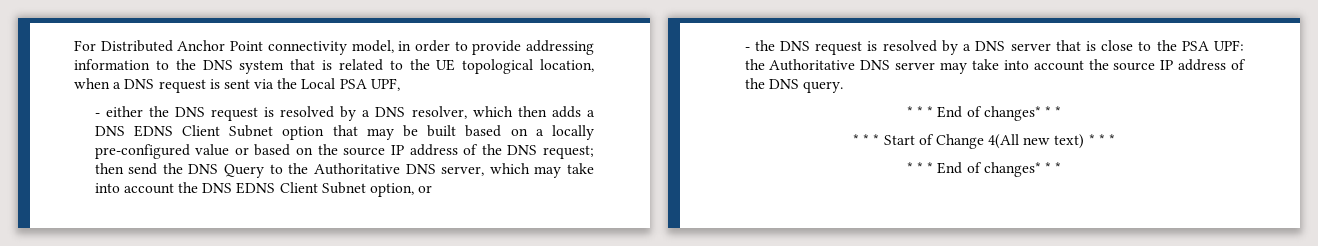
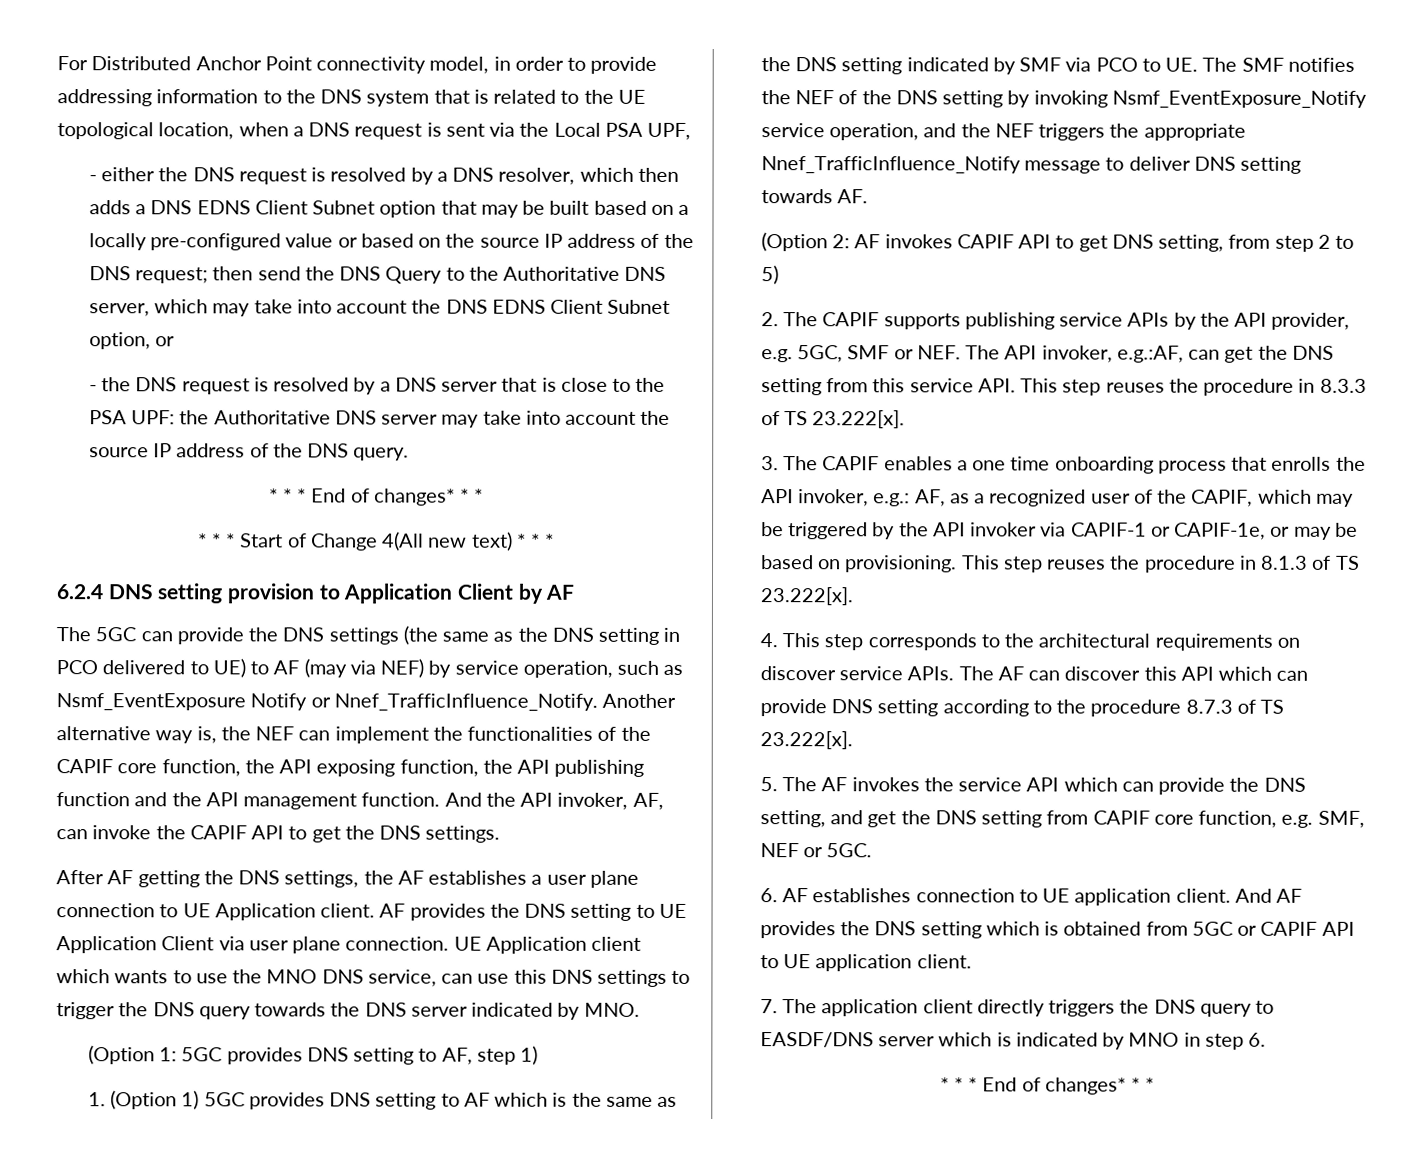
+ 6.2.4 DNS setting provision to Application Client by AF
+ The 5GC can provide the DNS settings (the same as the DNS setting in PCO delivered to UE) to AF (may via NEF) by service operation, such as Nsmf_EventExposure Notify or Nnef_TrafficInfluence_Notify. Another alternative way is, the NEF can implement the functionalities of the CAPIF core function, the API exposing function, the API publishing function and the API management function. And the API invoker, AF, can invoke the CAPIF API to get the DNS settings.
+ After AF getting the DNS settings, the AF establishes a user plane connection to UE Application client. AF provides the DNS setting to UE Application Client via user plane connection. UE Application client which wants to use the MNO DNS service, can use this DNS settings to trigger the DNS query towards the DNS server indicated by MNO.
+ (Option 1: 5GC provides DNS setting to AF, step 1)
+ 1. (Option 1) 5GC provides DNS setting to AF which is the same as the DNS setting indicated by SMF via PCO to UE. The SMF notifies the NEF of the DNS setting by invoking Nsmf_EventExposure_Notify service operation, and the NEF triggers the appropriate Nnef_TrafficInfluence_Notify message to deliver DNS setting towards AF.
+ (Option 2: AF invokes CAPIF API to get DNS setting, from step 2 to 5)
+ 2. The CAPIF supports publishing service APIs by the API provider, e.g. 5GC, SMF or NEF. The API invoker, e.g.:AF, can get the DNS setting from this service API. This step reuses the procedure in 8.3.3 of TS 23.222[x].
+ 3. The CAPIF enables a one time onboarding process that enrolls the API invoker, e.g.: AF, as a recognized user of the CAPIF, which may be triggered by the API invoker via CAPIF-1 or CAPIF-1e, or may be based on provisioning. This step reuses the procedure in 8.1.3 of TS 23.222[x].
+ 4. This step corresponds to the architectural requirements on discover service APIs. The AF can discover this API which can provide DNS setting according to the procedure 8.7.3 of TS 23.222[x].
+ 5. The AF invokes the service API which can provide the DNS setting, and get the DNS setting from CAPIF core function, e.g. SMF, NEF or 5GC.
+ 6. AF establishes connection to UE application client. And AF provides the DNS setting which is obtained from 5GC or CAPIF API to UE application client.
+ 7. The application client directly triggers the DNS query to EASDF/DNS server which is indicated by MNO in step 6.

